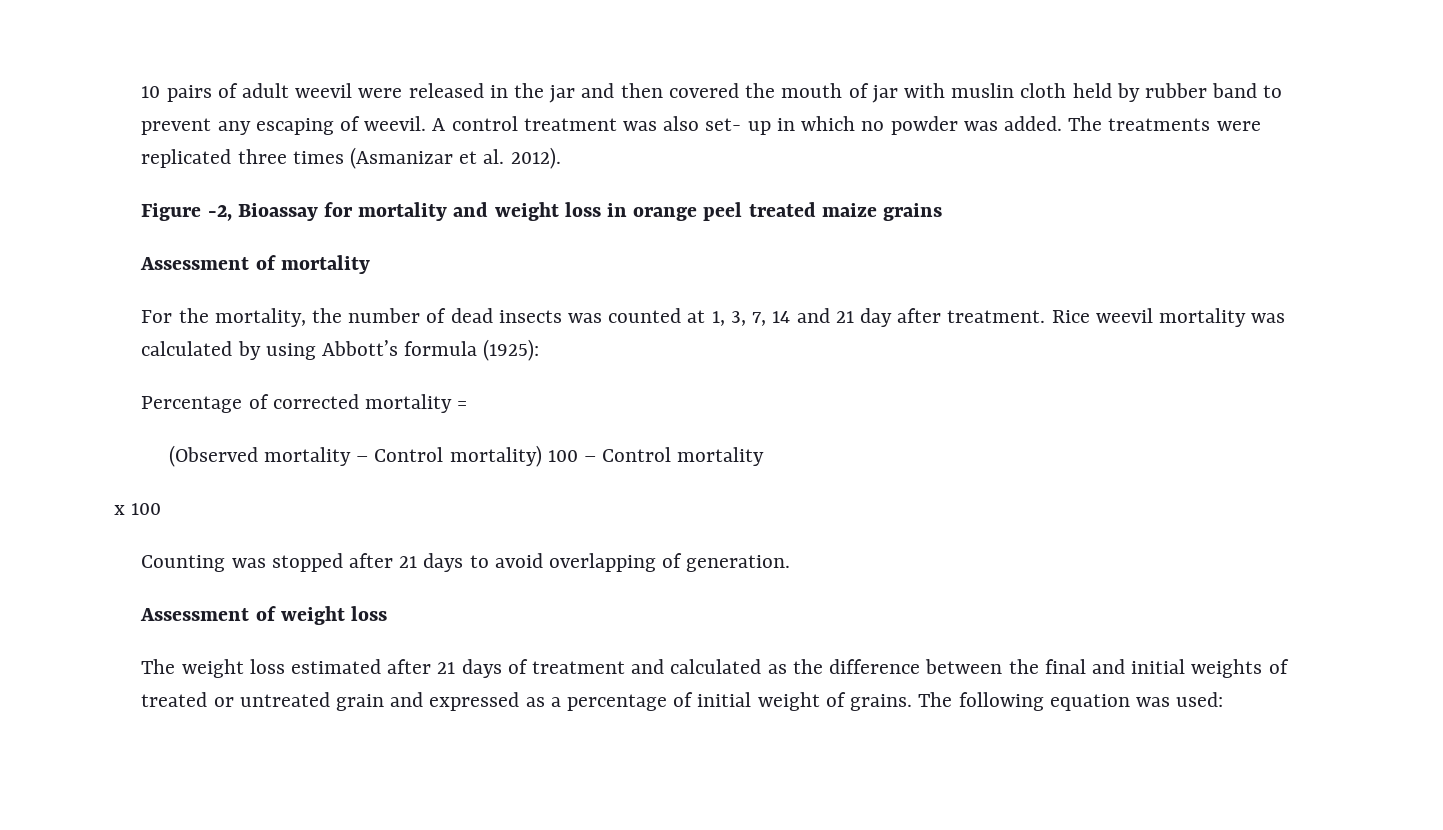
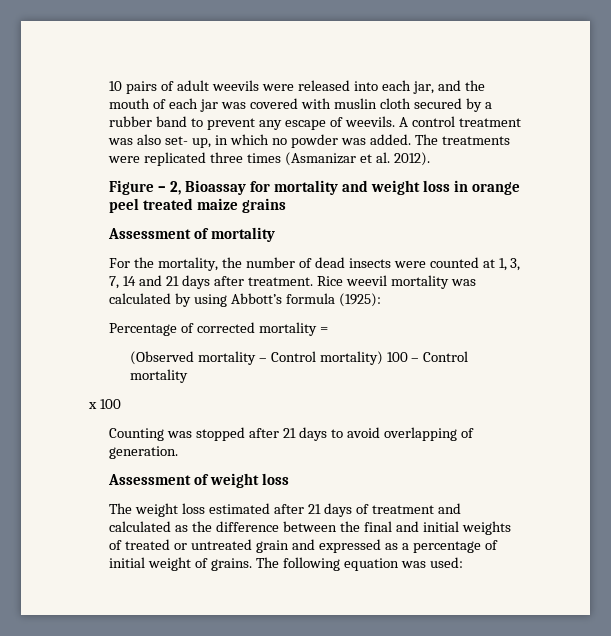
- 10 pairs of adult weevil were released in the jar and then covered the mouth of jar with muslin cloth held by rubber band to prevent any escaping of weevil.
+ 10 pairs of adult weevils were released into each jar, and the mouth of each jar was covered with muslin cloth secured by a rubber band to prevent any escape of weevils.
- A control treatment was also set- up in which no powder was added.
+ A control treatment was also set- up, in which no powder was added.
- Figure -2, Bioassay for mortality and weight loss in orange peel treated maize grains
+ Figure – 2, Bioassay for mortality and weight loss in orange peel treated maize grains
- For the mortality, the number of dead insects was counted at 1, 3, 7, 14 and 21 day after treatment.
+ For the mortality, the number of dead insects were counted at 1, 3, 7, 14 and 21 days after treatment.

